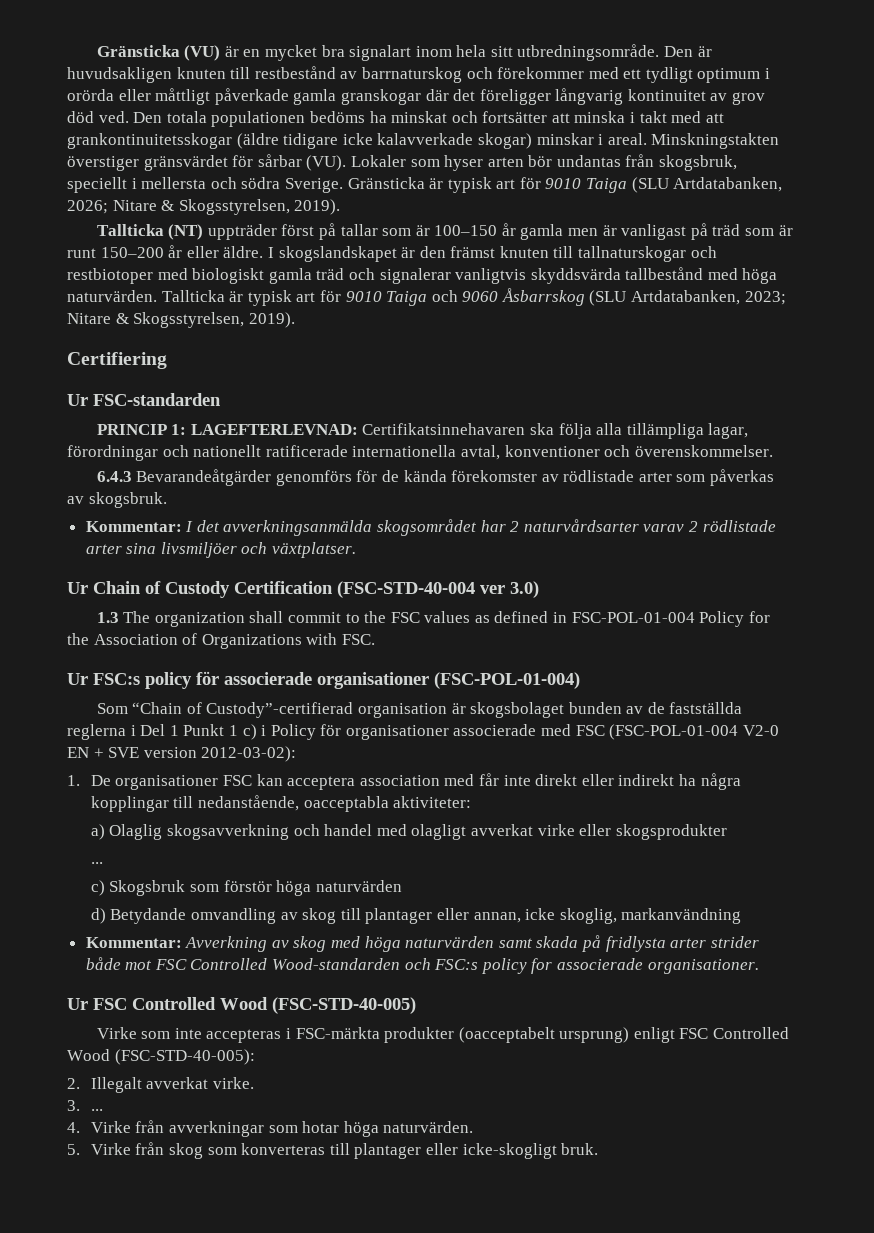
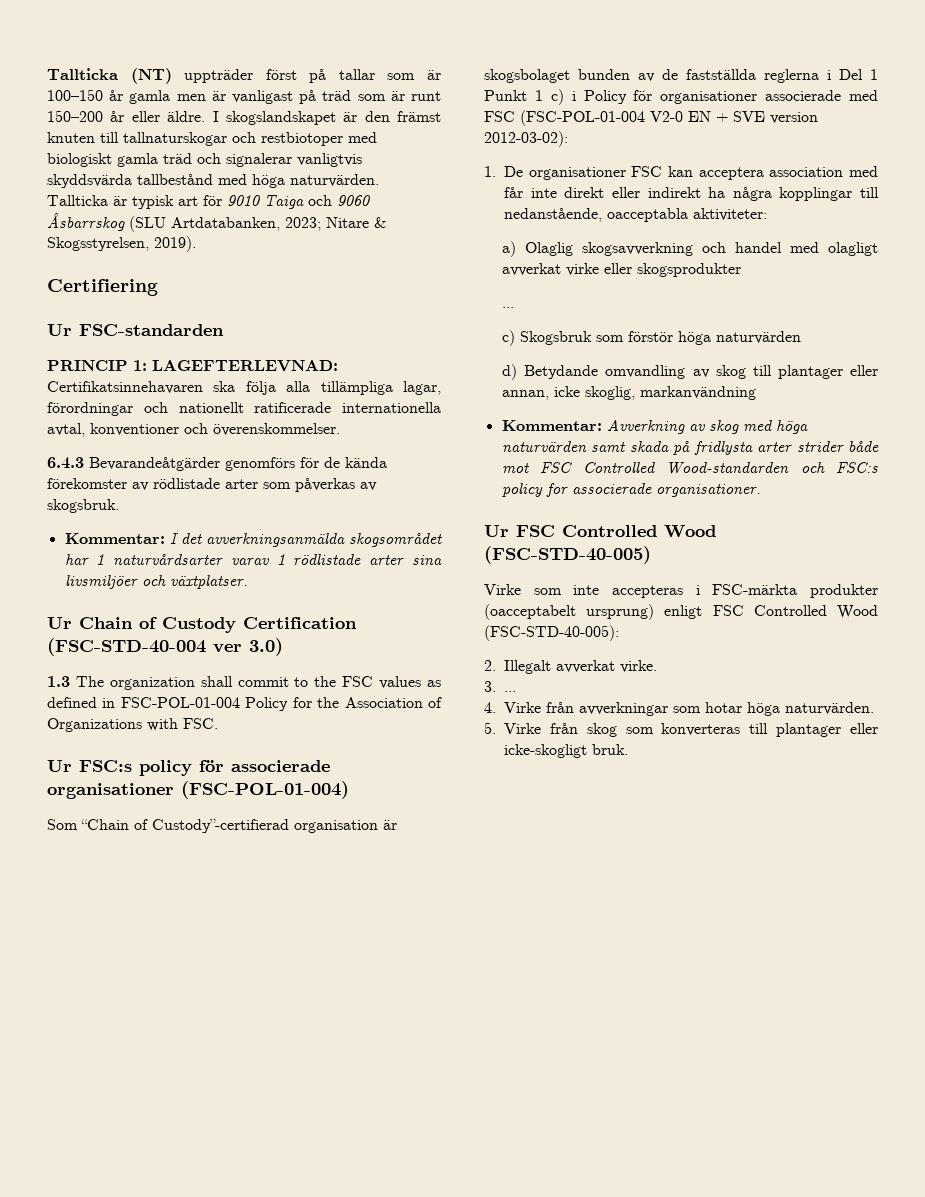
- Gränsticka (VU) är en mycket bra signalart inom hela sitt utbredningsområde. Den är huvudsakligen knuten till restbestånd av barrnaturskog och förekommer med ett tydligt optimum i orörda eller måttligt påverkade gamla granskogar där det föreligger långvarig kontinuitet av grov död ved. Den totala populationen bedöms ha minskat och fortsätter att minska i takt med att grankontinuitetsskogar (äldre tidigare icke kalavverkade skogar) minskar i areal. Minskningstakten överstiger gränsvärdet för sårbar (VU). Lokaler som hyser arten bör undantas från skogsbruk, speciellt i mellersta och södra Sverige. Gränsticka är typisk art för 9010 Taiga (SLU Artdatabanken, 2026; Nitare & Skogsstyrelsen, 2019).
- Kommentar: I det avverkningsanmälda skogsområdet har 2 naturvårdsarter varav 2 rödlistade arter sina livsmiljöer och växtplatser.
+ Kommentar: I det avverkningsanmälda skogsområdet har 1 naturvårdsarter varav 1 rödlistade arter sina livsmiljöer och växtplatser.

